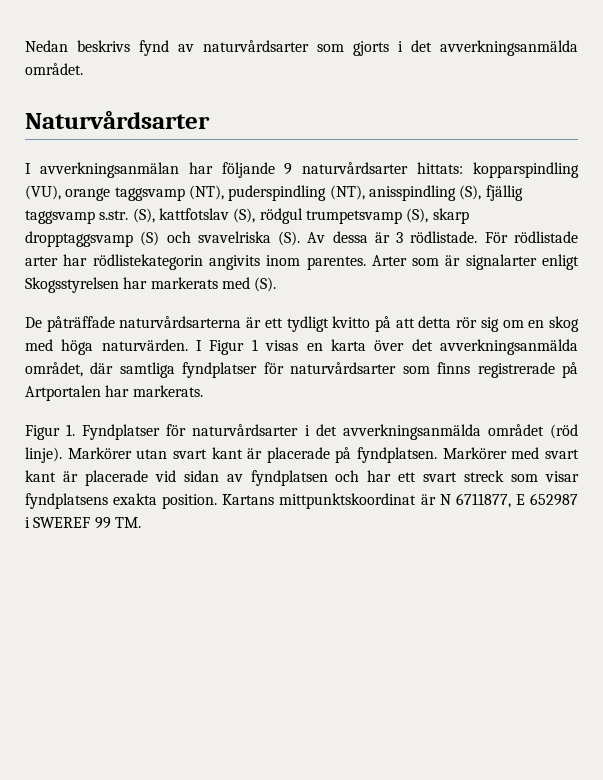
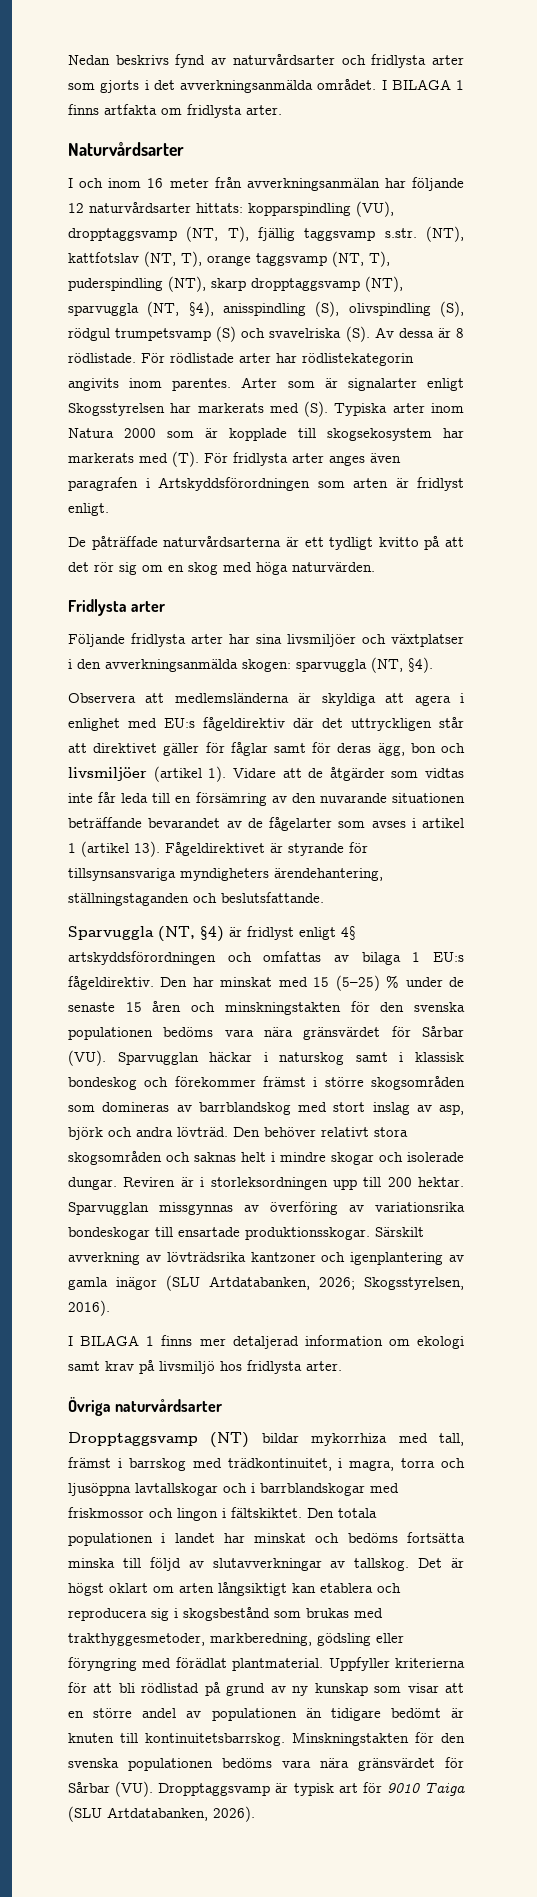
- Nedan beskrivs fynd av naturvårdsarter som gjorts i det avverkningsanmälda området.
+ Nedan beskrivs fynd av naturvårdsarter och fridlysta arter som gjorts i det avverkningsanmälda området. I BILAGA 1 finns artfakta om fridlysta arter.
  Naturvårdsarter
- I avverkningsanmälan har följande 9 naturvårdsarter hittats: kopparspindling (VU), orange taggsvamp (NT), puderspindling (NT), anisspindling (S), fjällig taggsvamp s.str. (S), kattfotslav (S), rödgul trumpetsvamp (S), skarp dropptaggsvamp (S) och svavelriska (S). Av dessa är 3 rödlistade.
+ I och inom 16 meter från avverkningsanmälan har följande 12 naturvårdsarter hittats: kopparspindling (VU), dropptaggsvamp (NT, T), fjällig taggsvamp s.str. (NT), kattfotslav (NT, T), orange taggsvamp (NT, T), puderspindling (NT), skarp dropptaggsvamp (NT), sparvuggla (NT, §4), anisspindling (S), olivspindling (S), rödgul trumpetsvamp (S) och svavelriska (S). Av dessa är 8 rödlistade.
- Arter som är signalarter enligt Skogsstyrelsen har markerats med (S).
+ Arter som är signalarter enligt Skogsstyrelsen har markerats med (S). Typiska arter inom Natura 2000 som är kopplade till skogsekosystem har markerats med (T). För fridlysta arter anges även paragrafen i Artskyddsförordningen som arten är fridlyst enligt.
- De påträffade naturvårdsarterna är ett tydligt kvitto på att detta rör sig om en skog med höga naturvärden. I Figur 1 visas en karta över det avverkningsanmälda området, där samtliga fyndplatser för naturvårdsarter som finns registrerade på Artportalen har markerats.
- Figur 1. Fyndplatser för naturvårdsarter i det avverkningsanmälda området (röd linje). Markörer utan svart kant är placerade på fyndplatsen. Markörer med svart kant är placerade vid sidan av fyndplatsen och har ett svart streck som visar fyndplatsens exakta position. Kartans mittpunktskoordinat är N 6711877, E 652987 i SWEREF 99 TM.
+ De påträffade naturvårdsarterna är ett tydligt kvitto på att det rör sig om en skog med höga naturvärden.
+ Fridlysta arter
+ Följande fridlysta arter har sina livsmiljöer och växtplatser i den avverkningsanmälda skogen: sparvuggla (NT, §4).
+ Observera att medlemsländerna är skyldiga att agera i enlighet med EU:s fågeldirektiv där det uttryckligen står att direktivet gäller för fåglar samt för deras ägg, bon och livsmiljöer (artikel 1). Vidare att de åtgärder som vidtas inte får leda till en försämring av den nuvarande situationen beträffande bevarandet av de fågelarter som avses i artikel 1 (artikel 13). Fågeldirektivet är styrande för tillsynsansvariga myndigheters ärendehantering, ställningstaganden och beslutsfattande.
+ Sparvuggla (NT, §4) är fridlyst enligt 4§ artskyddsförordningen och omfattas av bilaga 1 EU:s fågeldirektiv. Den har minskat med 15 (5–25) % under de senaste 15 åren och minskningstakten för den svenska populationen bedöms vara nära gränsvärdet för Sårbar (VU). Sparvugglan häckar i naturskog samt i klassisk bondeskog och förekommer främst i större skogsområden som domineras av barrblandskog med stort inslag av asp, björk och andra lövträd. Den behöver relativt stora skogsområden och saknas helt i mindre skogar och isolerade dungar. Reviren är i storleksordningen upp till 200 hektar. Sparvugglan missgynnas av överföring av variationsrika bondeskogar till ensartade produktionsskogar. Särskilt avverkning av lövträdsrika kantzoner och igenplantering av gamla inägor (SLU Artdatabanken, 2026; Skogsstyrelsen, 2016).
+ I BILAGA 1 finns mer detaljerad information om ekologi samt krav på livsmiljö hos fridlysta arter.
+ Övriga naturvårdsarter
+ Dropptaggsvamp (NT) bildar mykorrhiza med tall, främst i barrskog med trädkontinuitet, i magra, torra och ljusöppna lavtallskogar och i barrblandskogar med friskmossor och lingon i fältskiktet. Den totala populationen i landet har minskat och bedöms fortsätta minska till följd av slutavverkningar av tallskog. Det är högst oklart om arten långsiktigt kan etablera och reproducera sig i skogsbestånd som brukas med trakthyggesmetoder, markberedning, gödsling eller föryngring med förädlat plantmaterial. Uppfyller kriterierna för att bli rödlistad på grund av ny kunskap som visar att en större andel av populationen än tidigare bedömt är knuten till kontinuitetsbarrskog. Minskningstakten för den svenska populationen bedöms vara nära gränsvärdet för Sårbar (VU). Dropptaggsvamp är typisk art för 9010 Taiga (SLU Artdatabanken, 2026).

